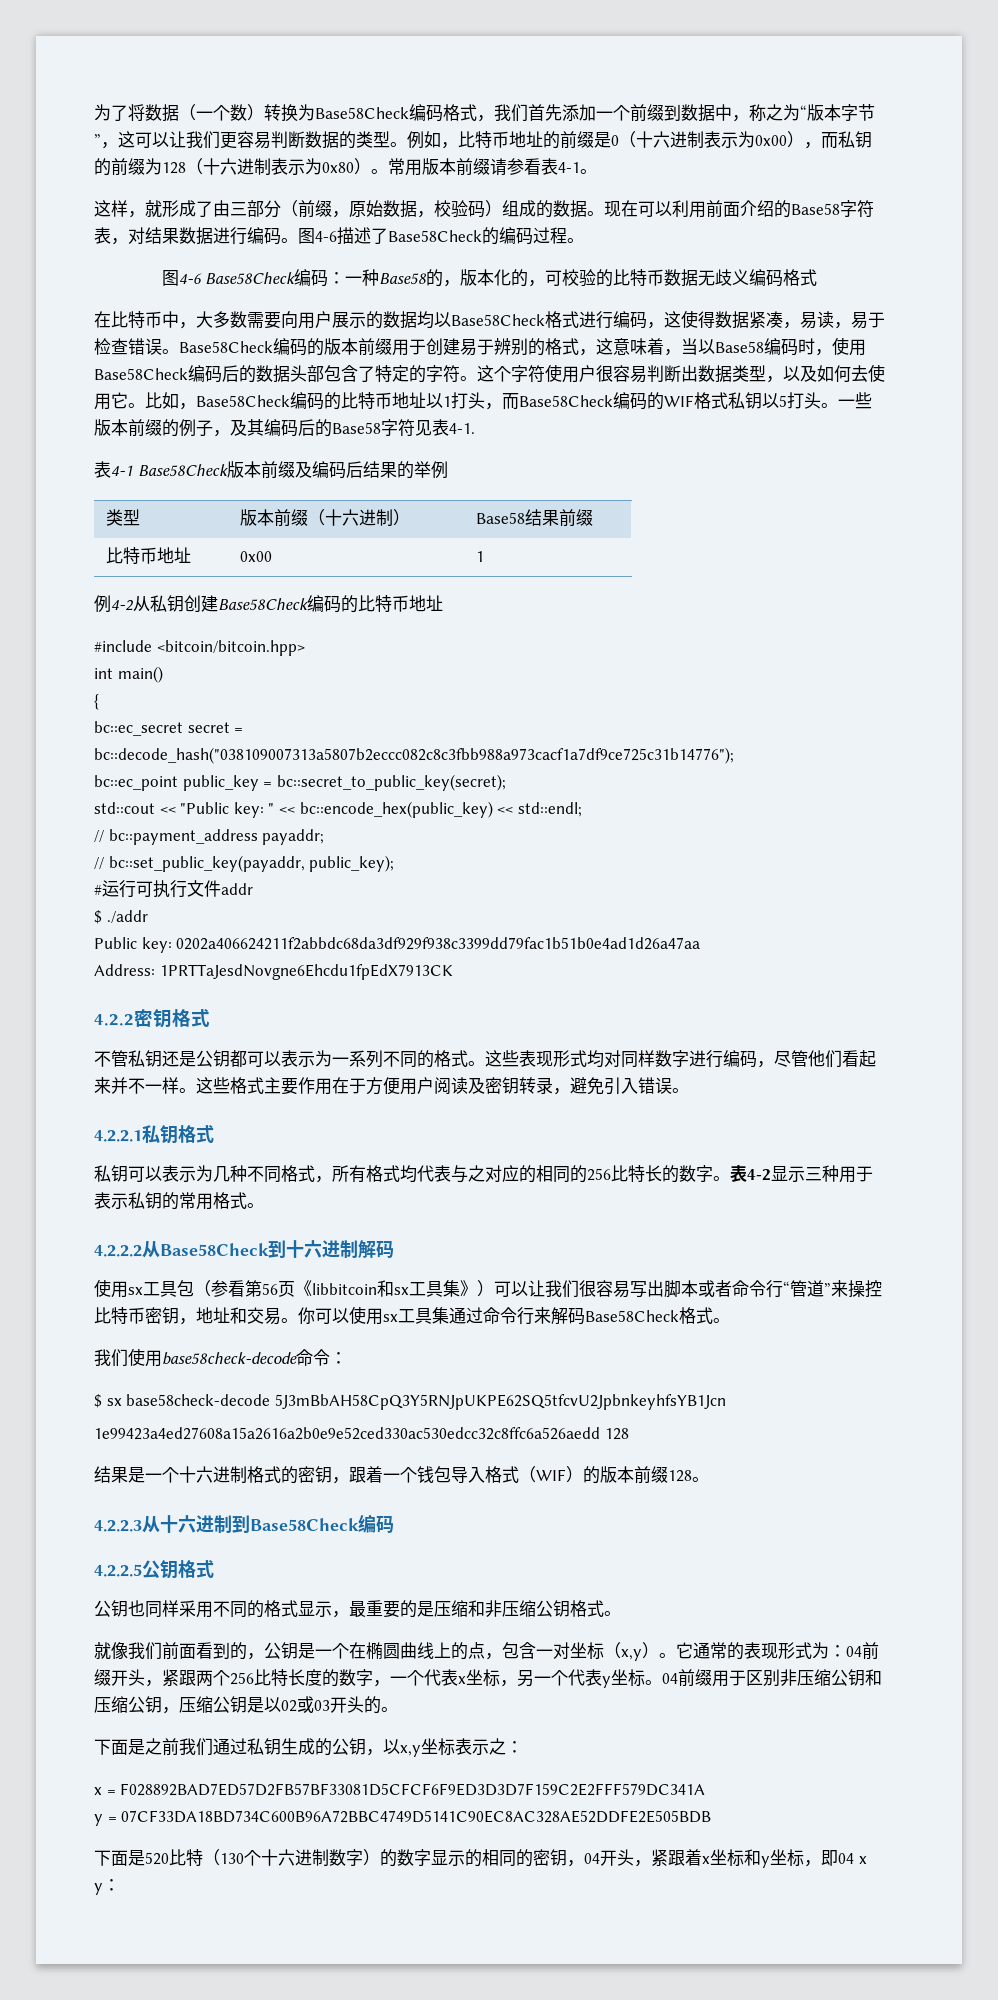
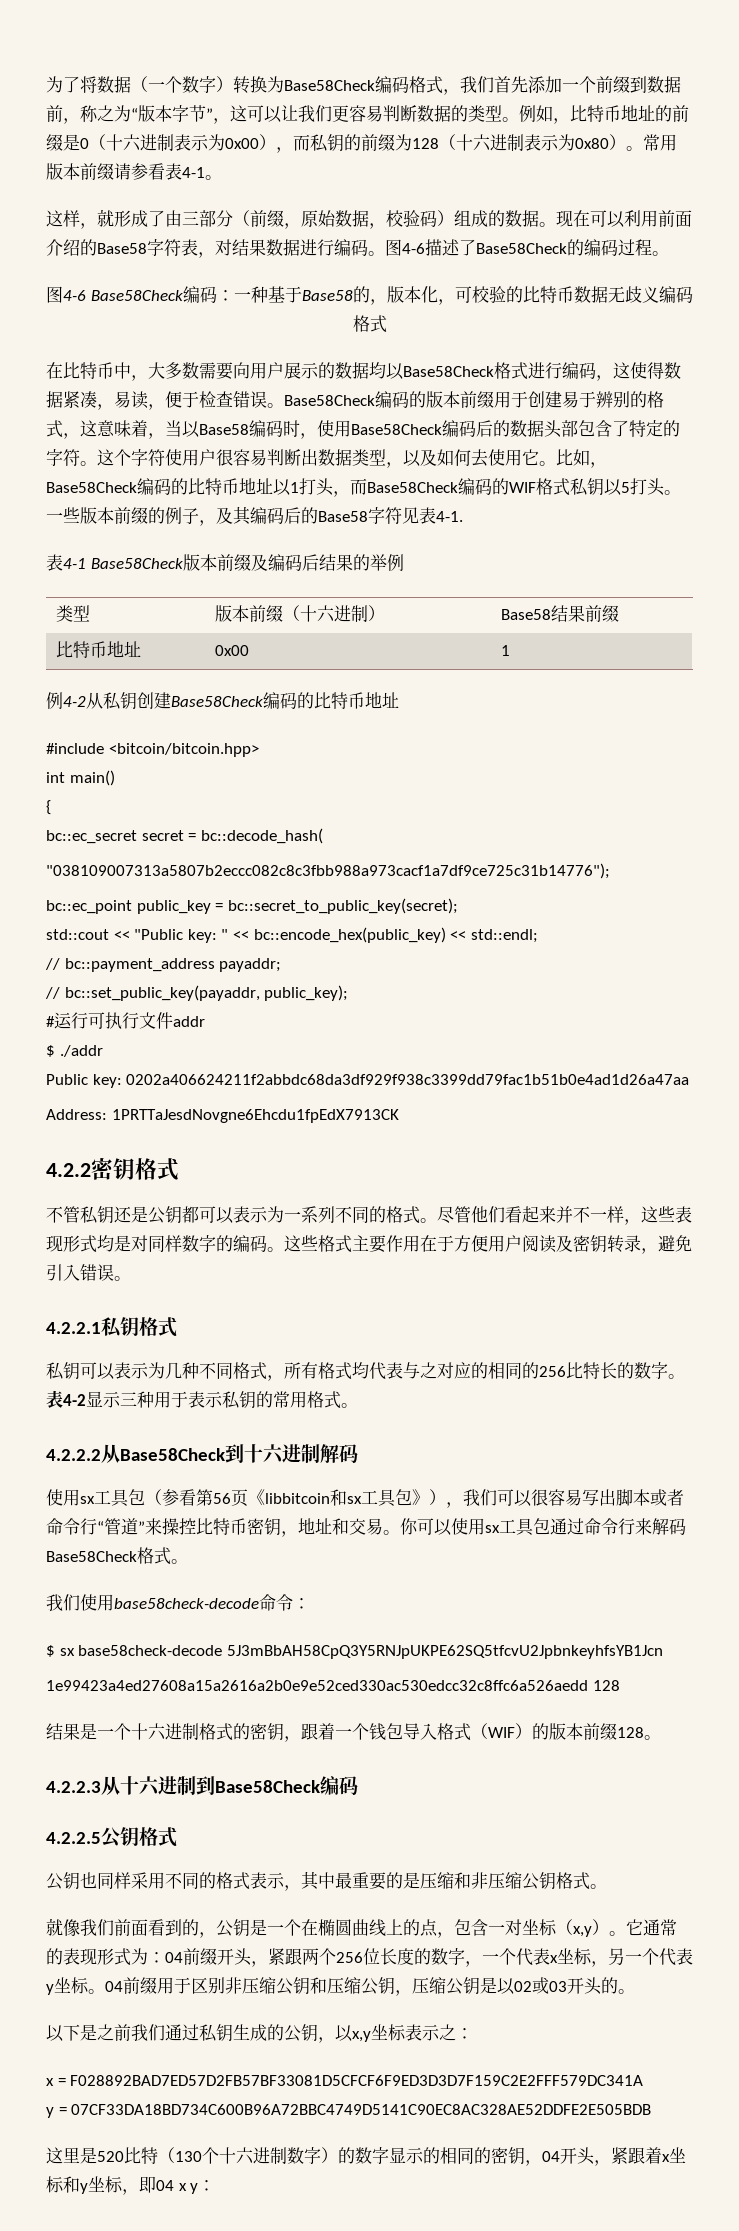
- 为了将数据（一个数）转换为Base58Check编码格式，我们首先添加一个前缀到数据中，称之为“版本字节”，这可以让我们更容易判断数据的类型。
+ 为了将数据（一个数字）转换为Base58Check编码格式，我们首先添加一个前缀到数据前，称之为“版本字节”，这可以让我们更容易判断数据的类型。
- 图4-6 Base58Check编码：一种Base58的，版本化的，可校验的比特币数据无歧义编码格式
+ 图4-6 Base58Check编码：一种基于Base58的，版本化，可校验的比特币数据无歧义编码格式
- 在比特币中，大多数需要向用户展示的数据均以Base58Check格式进行编码，这使得数据紧凑，易读，易于检查错误。
+ 在比特币中，大多数需要向用户展示的数据均以Base58Check格式进行编码，这使得数据紧凑，易读，便于检查错误。
- bc::ec_secret secret = bc::decode_hash("038109007313a5807b2eccc082c8c3fbb988a973cacf1a7df9ce725c31b14776");
+ bc::ec_secret secret = bc::decode_hash(
+ "038109007313a5807b2eccc082c8c3fbb988a973cacf1a7df9ce725c31b14776");
- 这些表现形式均对同样数字进行编码，尽管他们看起来并不一样。
+ 尽管他们看起来并不一样，这些表现形式均是对同样数字的编码。
- 使用sx工具包（参看第56页《libbitcoin和sx工具集》）可以让我们很容易写出脚本或者命令行“管道”来操控比特币密钥，地址和交易。
+ 使用sx工具包（参看第56页《libbitcoin和sx工具包》），我们可以很容易写出脚本或者命令行“管道”来操控比特币密钥，地址和交易。
- 你可以使用sx工具集通过命令行来解码Base58Check格式。
+ 你可以使用sx工具包通过命令行来解码Base58Check格式。
- 公钥也同样采用不同的格式显示，最重要的是压缩和非压缩公钥格式。
+ 公钥也同样采用不同的格式表示，其中最重要的是压缩和非压缩公钥格式。
- 它通常的表现形式为：04前缀开头，紧跟两个256比特长度的数字，一个代表x坐标，另一个代表y坐标。
+ 它通常的表现形式为：04前缀开头，紧跟两个256位长度的数字，一个代表x坐标，另一个代表y坐标。
- 下面是之前我们通过私钥生成的公钥，以x,y坐标表示之：
+ 以下是之前我们通过私钥生成的公钥，以x,y坐标表示之：
- 下面是520比特（130个十六进制数字）的数字显示的相同的密钥，04开头，紧跟着x坐标和y坐标，即04 x y：
+ 这里是520比特（130个十六进制数字）的数字显示的相同的密钥，04开头，紧跟着x坐标和y坐标，即04 x y：

